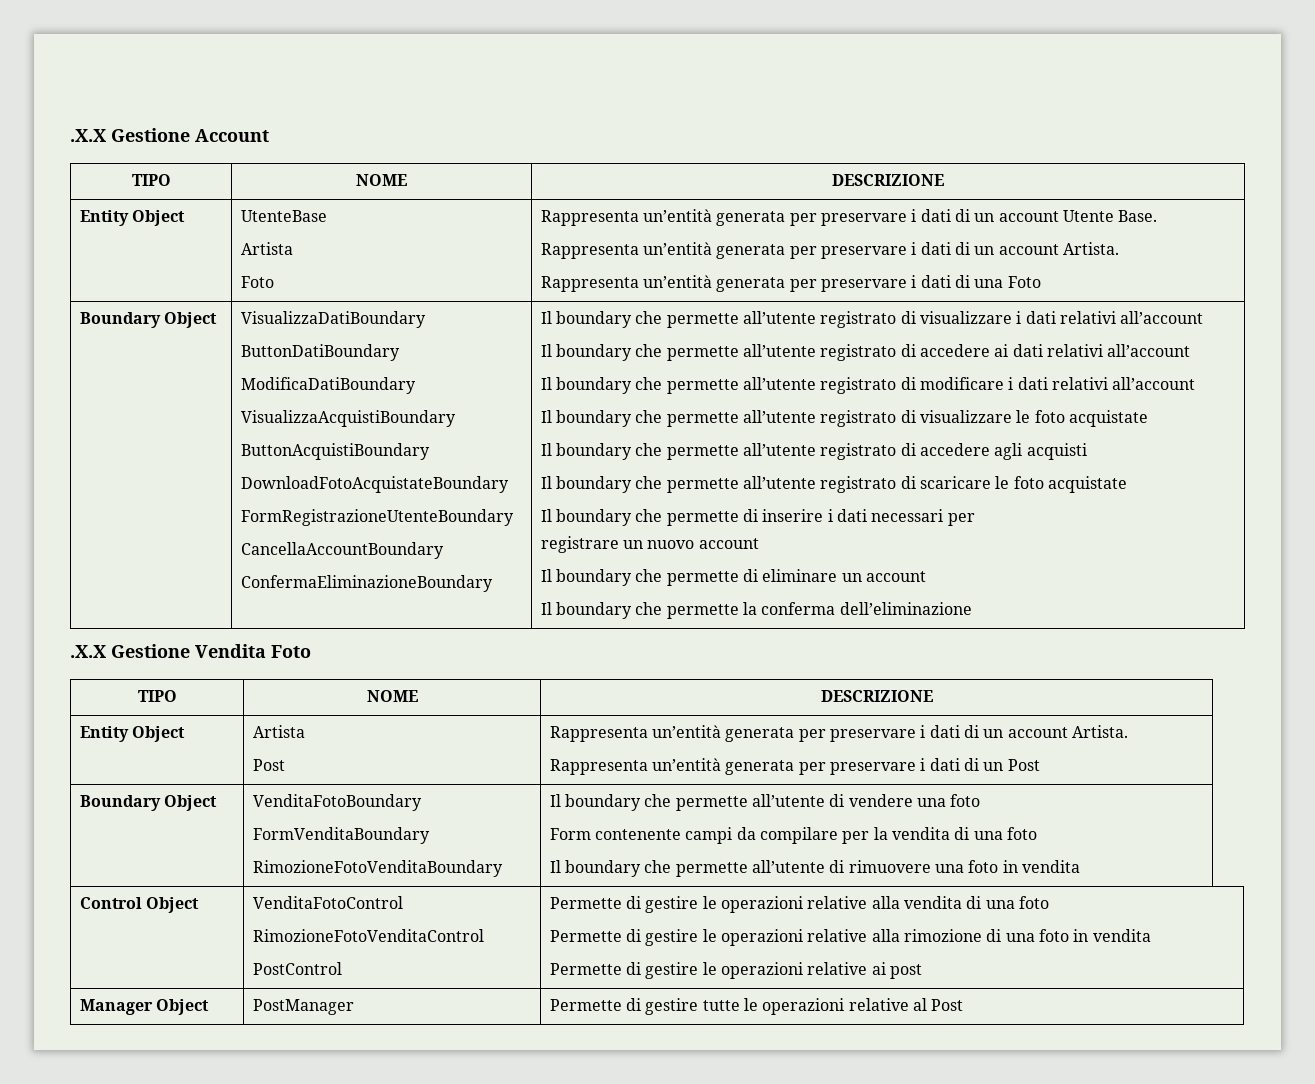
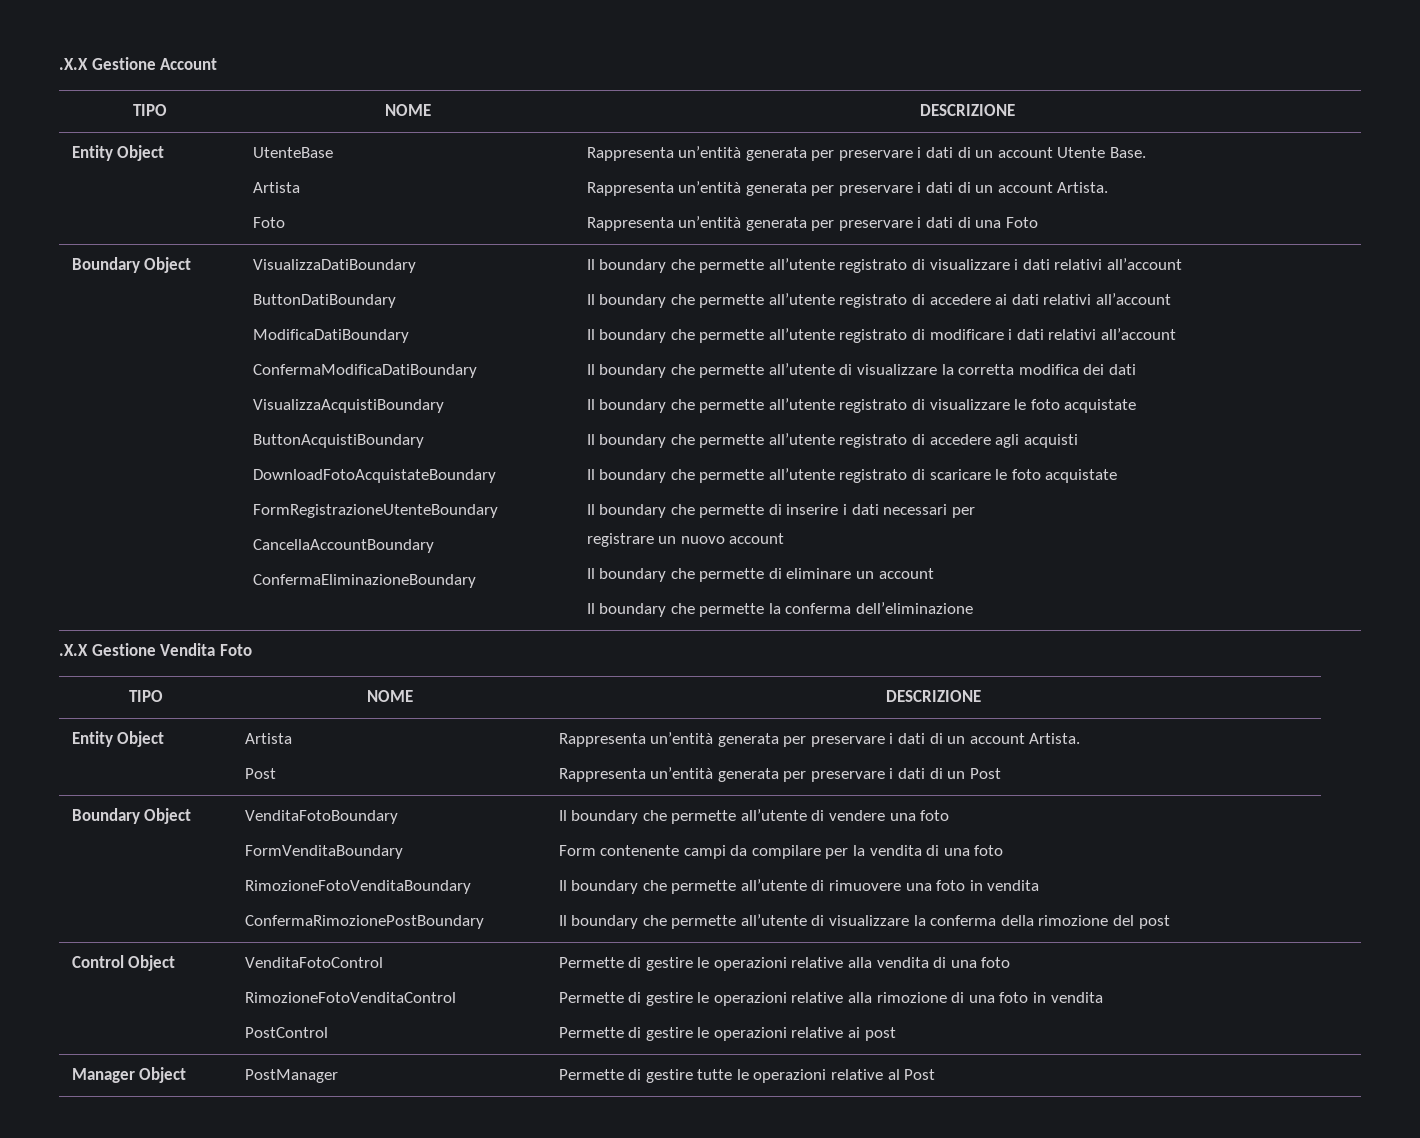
+ ConfermaModificaDatiBoundary
+ Il boundary che permette all’utente di visualizzare la corretta modifica dei dati
+ ConfermaRimozionePostBoundary
+ Il boundary che permette all’utente di visualizzare la conferma della rimozione del post

